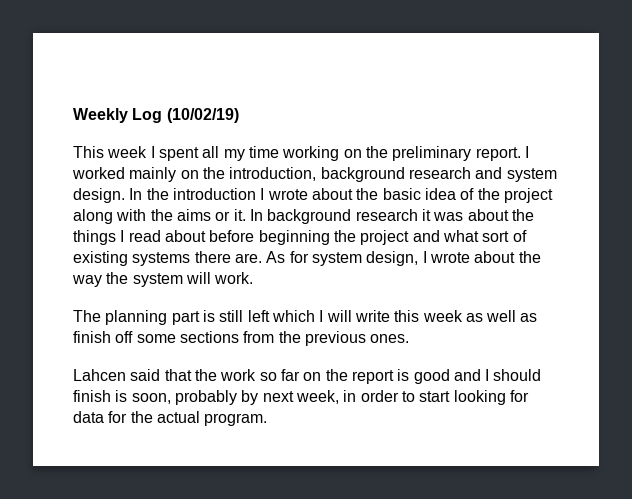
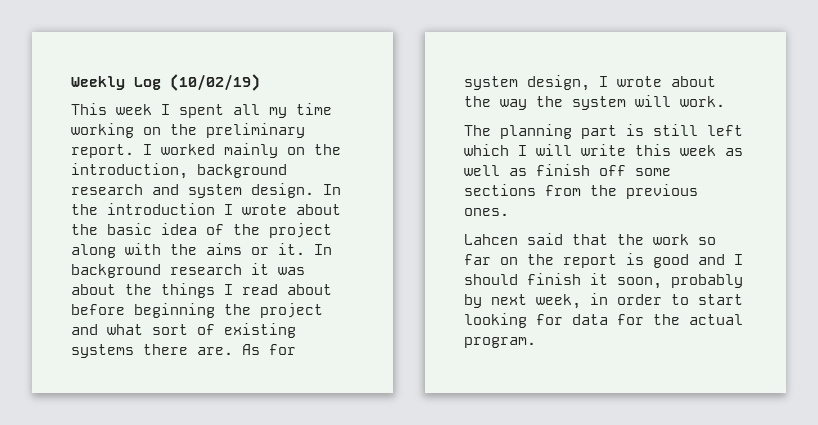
- Lahcen said that the work so far on the report is good and I should finish is soon, probably by next week, in order to start looking for data for the actual program.
+ Lahcen said that the work so far on the report is good and I should finish it soon, probably by next week, in order to start looking for data for the actual program.

